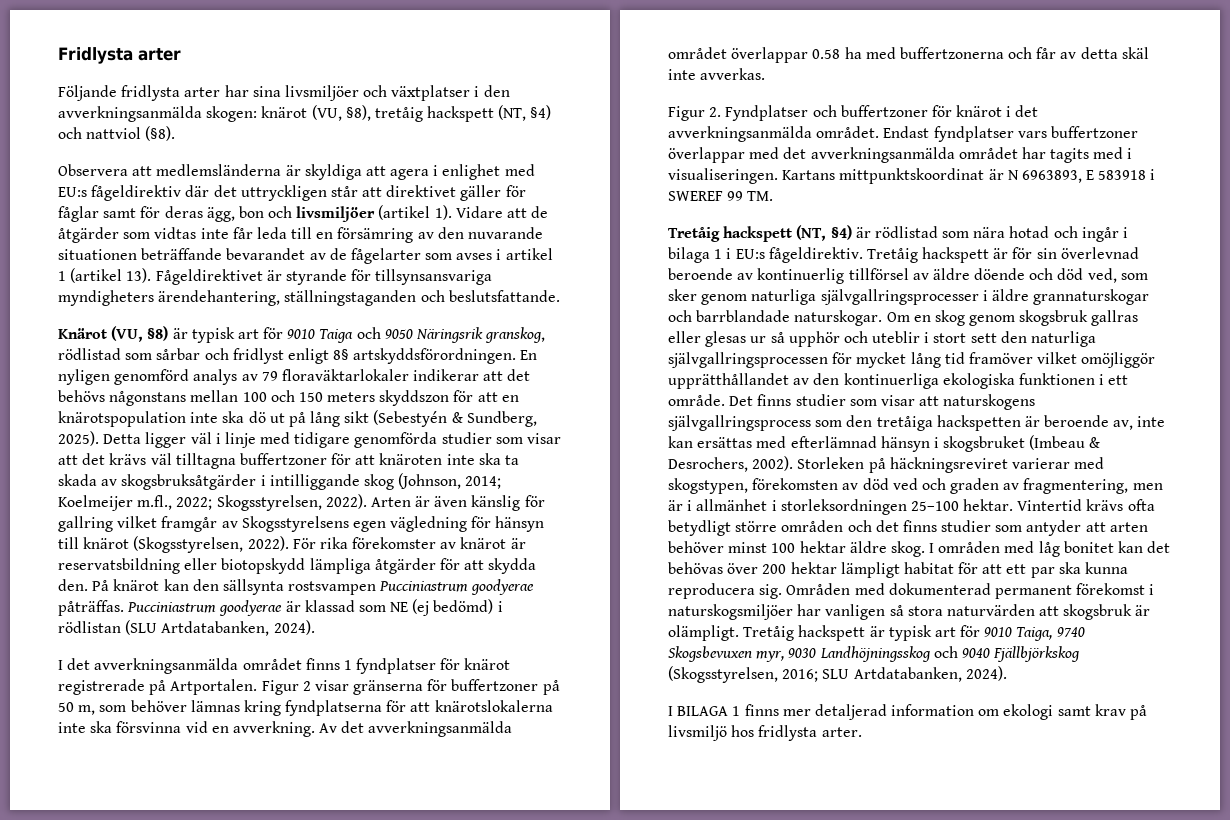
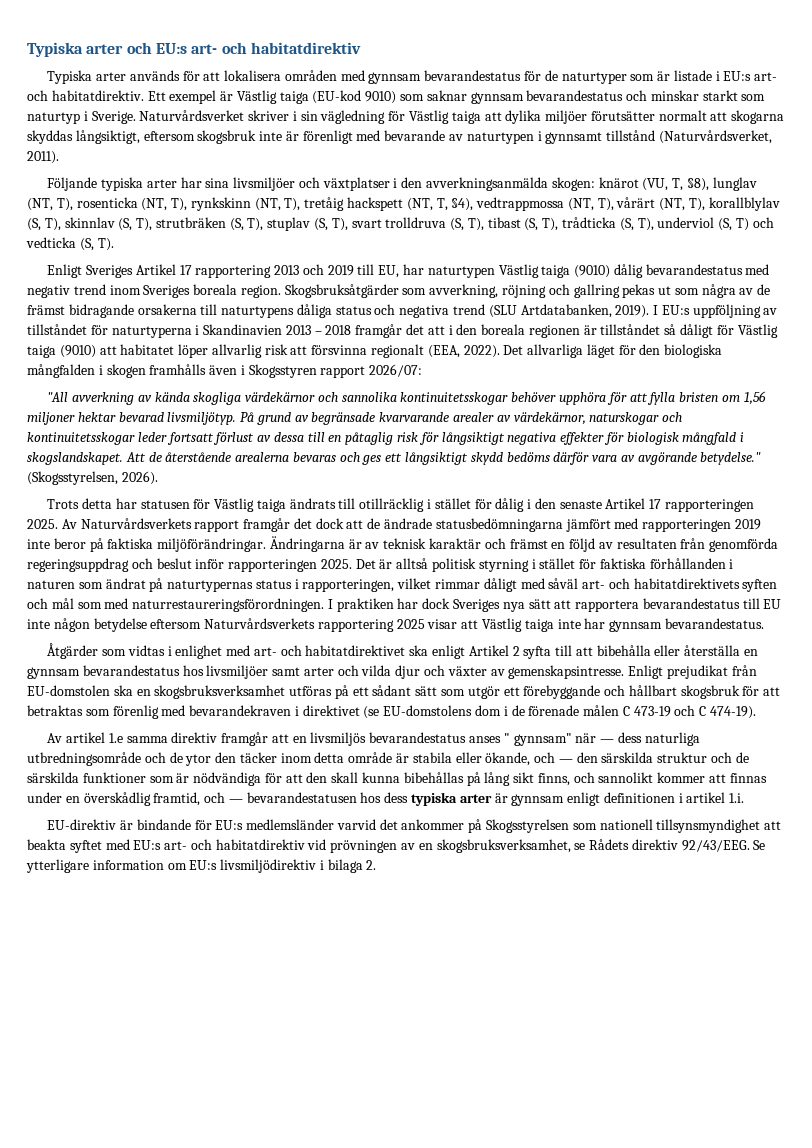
- Fridlysta arter
+ Typiska arter och EU:s art- och habitatdirektiv
+ Typiska arter används för att lokalisera områden med gynnsam bevarandestatus för de naturtyper som är listade i EU:s art- och habitatdirektiv. Ett exempel är Västlig taiga (EU-kod 9010) som saknar gynnsam bevarandestatus och minskar starkt som naturtyp i Sverige. Naturvårdsverket skriver i sin vägledning för Västlig taiga att dylika miljöer förutsätter normalt att skogarna skyddas långsiktigt, eftersom skogsbruk inte är förenligt med bevarande av naturtypen i gynnsamt tillstånd (Naturvårdsverket, 2011).
- Följande fridlysta arter har sina livsmiljöer och växtplatser i den avverkningsanmälda skogen: knärot (VU, §8), tretåig hackspett (NT, §4) och nattviol (§8).
- Observera att medlemsländerna är skyldiga att agera i enlighet med EU:s fågeldirektiv där det uttryckligen står att direktivet gäller för fåglar samt för deras ägg, bon och livsmiljöer (artikel 1). Vidare att de åtgärder som vidtas inte får leda till en försämring av den nuvarande situationen beträffande bevarandet av de fågelarter som avses i artikel 1 (artikel 13). Fågeldirektivet är styrande för tillsynsansvariga myndigheters ärendehantering, ställningstaganden och beslutsfattande.
- Knärot (VU, §8) är typisk art för 9010 Taiga och 9050 Näringsrik granskog, rödlistad som sårbar och fridlyst enligt 8§ artskyddsförordningen. En nyligen genomförd analys av 79 floraväktarlokaler indikerar att det behövs någonstans mellan 100 och 150 meters skyddszon för att en knärotspopulation inte ska dö ut på lång sikt (Sebestyén & Sundberg, 2025). Detta ligger väl i linje med tidigare genomförda studier som visar att det krävs väl tilltagna buffertzoner för att knäroten inte ska ta skada av skogsbruksåtgärder i intilliggande skog (Johnson, 2014; Koelmeijer m.fl., 2022; Skogsstyrelsen, 2022). Arten är även känslig för gallring vilket framgår av Skogsstyrelsens egen vägledning för hänsyn till knärot (Skogsstyrelsen, 2022). För rika förekomster av knärot är reservatsbildning eller biotopskydd lämpliga åtgärder för att skydda den. På knärot kan den sällsynta rostsvampen Pucciniastrum goodyerae påträffas. Pucciniastrum goodyerae är klassad som NE (ej bedömd) i rödlistan (SLU Artdatabanken, 2024).
- I det avverkningsanmälda området finns 1 fyndplatser för knärot registrerade på Artportalen. Figur 2 visar gränserna för buffertzoner på 50 m, som behöver lämnas kring fyndplatserna för att knärotslokalerna inte ska försvinna vid en avverkning. Av det avverkningsanmälda området överlappar 0.58 ha med buffertzonerna och får av detta skäl inte avverkas.
- Figur 2. Fyndplatser och buffertzoner för knärot i det avverkningsanmälda området. Endast fyndplatser vars buffertzoner överlappar med det avverkningsanmälda området har tagits med i visualiseringen. Kartans mittpunktskoordinat är N 6963893, E 583918 i SWEREF 99 TM.
- Tretåig hackspett (NT, §4) är rödlistad som nära hotad och ingår i bilaga 1 i EU:s fågeldirektiv. Tretåig hackspett är för sin överlevnad beroende av kontinuerlig tillförsel av äldre döende och död ved, som sker genom naturliga självgallringsprocesser i äldre grannaturskogar och barrblandade naturskogar. Om en skog genom skogsbruk gallras eller glesas ur så upphör och uteblir i stort sett den naturliga självgallringsprocessen för mycket lång tid framöver vilket omöjliggör upprätthållandet av den kontinuerliga ekologiska funktionen i ett område. Det finns studier som visar att naturskogens självgallringsprocess som den tretåiga hackspetten är beroende av, inte kan ersättas med efterlämnad hänsyn i skogsbruket (Imbeau & Desrochers, 2002). Storleken på häckningsreviret varierar med skogstypen, förekomsten av död ved och graden av fragmentering, men är i allmänhet i storleksordningen 25–100 hektar. Vintertid krävs ofta betydligt större områden och det finns studier som antyder att arten behöver minst 100 hektar äldre skog. I områden med låg bonitet kan det behövas över 200 hektar lämpligt habitat för att ett par ska kunna reproducera sig. Områden med dokumenterad permanent förekomst i naturskogsmiljöer har vanligen så stora naturvärden att skogsbruk är olämpligt. Tretåig hackspett är typisk art för 9010 Taiga, 9740 Skogsbevuxen myr, 9030 Landhöjningsskog och 9040 Fjällbjörkskog (Skogsstyrelsen, 2016; SLU Artdatabanken, 2024).
- I BILAGA 1 finns mer detaljerad information om ekologi samt krav på livsmiljö hos fridlysta arter.
+ Följande typiska arter har sina livsmiljöer och växtplatser i den avverkningsanmälda skogen: knärot (VU, T, §8), lunglav (NT, T), rosenticka (NT, T), rynkskinn (NT, T), tretåig hackspett (NT, T, §4), vedtrappmossa (NT, T), vårärt (NT, T), korallblylav (S, T), skinnlav (S, T), strutbräken (S, T), stuplav (S, T), svart trolldruva (S, T), tibast (S, T), trådticka (S, T), underviol (S, T) och vedticka (S, T).
+ Enligt Sveriges Artikel 17 rapportering 2013 och 2019 till EU, har naturtypen Västlig taiga (9010) dålig bevarandestatus med negativ trend inom Sveriges boreala region. Skogsbruksåtgärder som avverkning, röjning och gallring pekas ut som några av de främst bidragande orsakerna till naturtypens dåliga status och negativa trend (SLU Artdatabanken, 2019). I EU:s uppföljning av tillståndet för naturtyperna i Skandinavien 2013 – 2018 framgår det att i den boreala regionen är tillståndet så dåligt för Västlig taiga (9010) att habitatet löper allvarlig risk att försvinna regionalt (EEA, 2022). Det allvarliga läget för den biologiska mångfalden i skogen framhålls även i Skogsstyren rapport 2026/07:
+ "All avverkning av kända skogliga värdekärnor och sannolika kontinuitetsskogar behöver upphöra för att fylla bristen om 1,56 miljoner hektar bevarad livsmiljötyp. På grund av begränsade kvarvarande arealer av värdekärnor, naturskogar och kontinuitetsskogar leder fortsatt förlust av dessa till en påtaglig risk för långsiktigt negativa effekter för biologisk mångfald i skogslandskapet. Att de återstående arealerna bevaras och ges ett långsiktigt skydd bedöms därför vara av avgörande betydelse." (Skogsstyrelsen, 2026).
+ Trots detta har statusen för Västlig taiga ändrats till otillräcklig i stället för dålig i den senaste Artikel 17 rapporteringen 2025. Av Naturvårdsverkets rapport framgår det dock att de ändrade statusbedömningarna jämfört med rapporteringen 2019 inte beror på faktiska miljöförändringar. Ändringarna är av teknisk karaktär och främst en följd av resultaten från genomförda regeringsuppdrag och beslut inför rapporteringen 2025. Det är alltså politisk styrning i stället för faktiska förhållanden i naturen som ändrat på naturtypernas status i rapporteringen, vilket rimmar dåligt med såväl art- och habitatdirektivets syften och mål som med naturrestaureringsförordningen. I praktiken har dock Sveriges nya sätt att rapportera bevarandestatus till EU inte någon betydelse eftersom Naturvårdsverkets rapportering 2025 visar att Västlig taiga inte har gynnsam bevarandestatus.
+ Åtgärder som vidtas i enlighet med art- och habitatdirektivet ska enligt Artikel 2 syfta till att bibehålla eller återställa en gynnsam bevarandestatus hos livsmiljöer samt arter och vilda djur och växter av gemenskapsintresse. Enligt prejudikat från EU-domstolen ska en skogsbruksverksamhet utföras på ett sådant sätt som utgör ett förebyggande och hållbart skogsbruk för att betraktas som förenlig med bevarandekraven i direktivet (se EU-domstolens dom i de förenade målen C 473-19 och C 474-19).
+ Av artikel 1.e samma direktiv framgår att en livsmiljös bevarandestatus anses " gynnsam" när — dess naturliga utbredningsområde och de ytor den täcker inom detta område är stabila eller ökande, och — den särskilda struktur och de särskilda funktioner som är nödvändiga för att den skall kunna bibehållas på lång sikt finns, och sannolikt kommer att finnas under en överskådlig framtid, och — bevarandestatusen hos dess typiska arter är gynnsam enligt definitionen i artikel 1.i.
+ EU-direktiv är bindande för EU:s medlemsländer varvid det ankommer på Skogsstyrelsen som nationell tillsynsmyndighet att beakta syftet med EU:s art- och habitatdirektiv vid prövningen av en skogsbruksverksamhet, se Rådets direktiv 92/43/EEG. Se ytterligare information om EU:s livsmiljödirektiv i bilaga 2.

